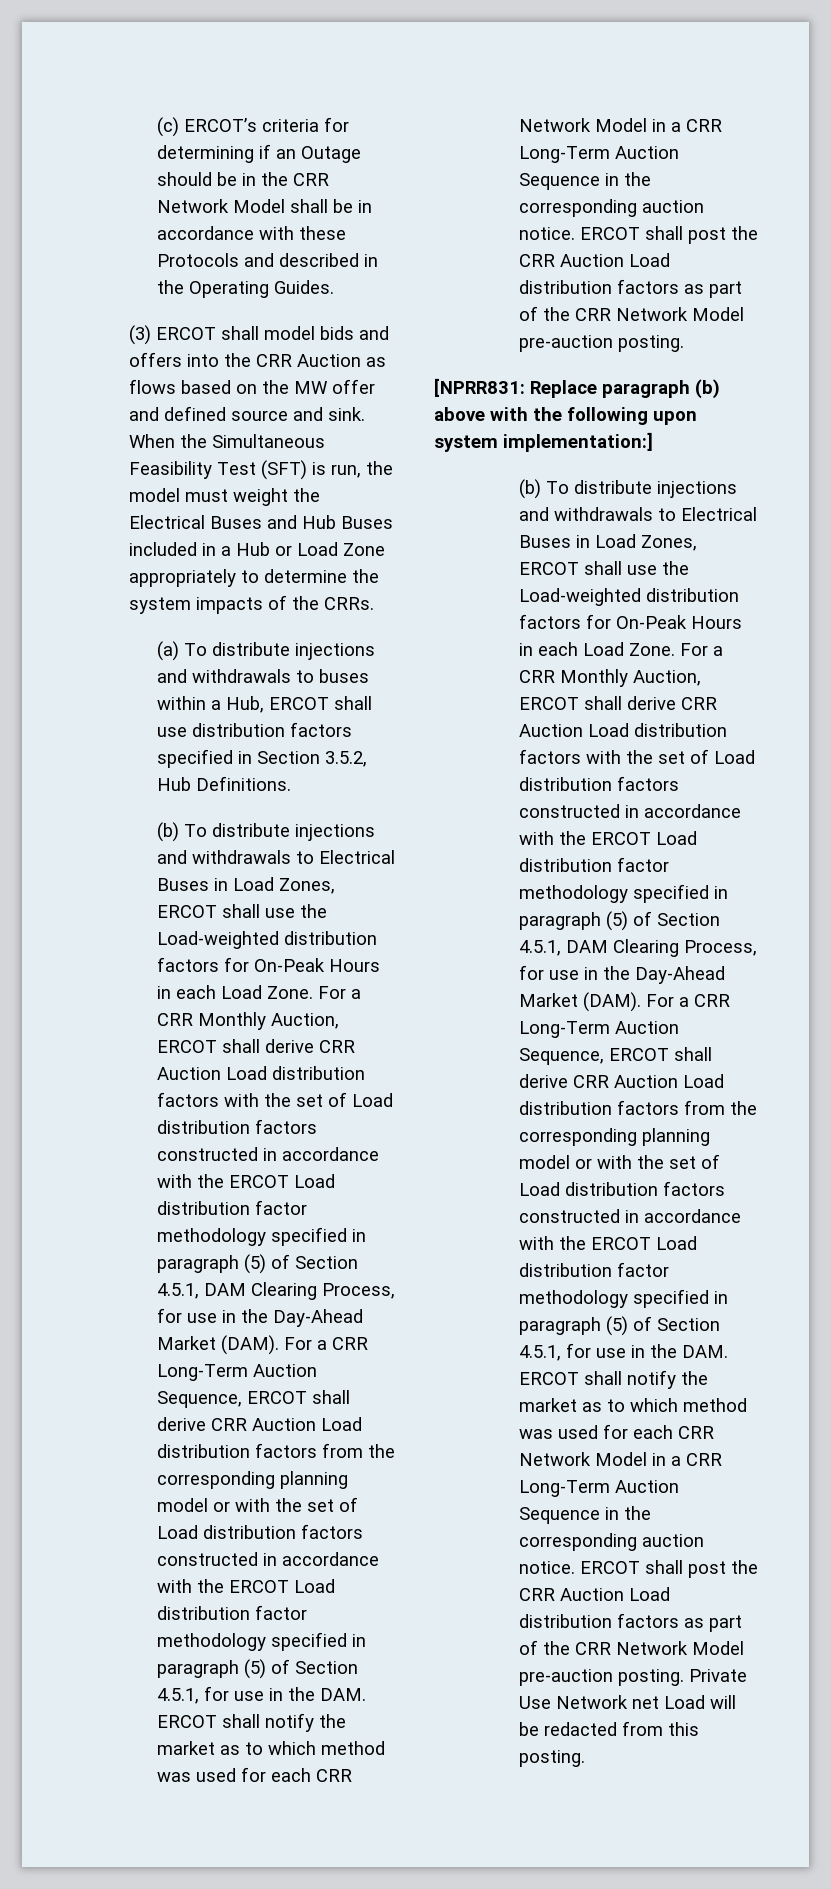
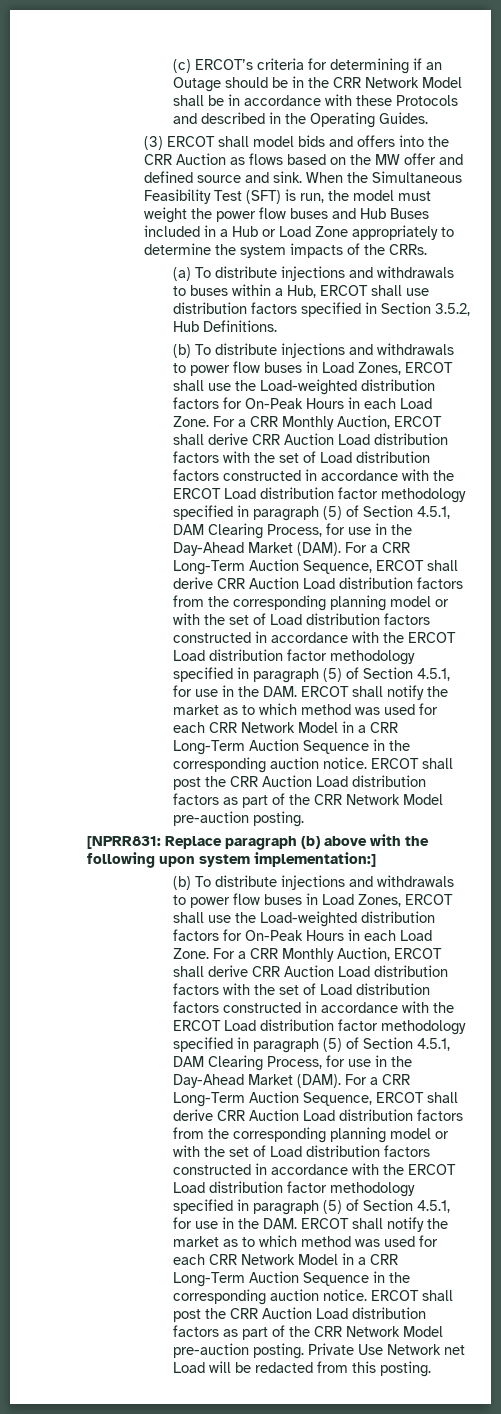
- When the Simultaneous Feasibility Test (SFT) is run, the model must weight the Electrical Buses and Hub Buses included in a Hub or Load Zone appropriately to determine the system impacts of the CRRs.
+ When the Simultaneous Feasibility Test (SFT) is run, the model must weight the power flow buses and Hub Buses included in a Hub or Load Zone appropriately to determine the system impacts of the CRRs.
  (a) To distribute injections and withdrawals to buses within a Hub, ERCOT shall use distribution factors specified in Section 3.5.2, Hub Definitions.
- (b) To distribute injections and withdrawals to Electrical Buses in Load Zones, ERCOT shall use the Load-weighted distribution factors for On-Peak Hours in each Load Zone.
+ (b) To distribute injections and withdrawals to power flow buses in Load Zones, ERCOT shall use the Load-weighted distribution factors for On-Peak Hours in each Load Zone.
  [NPRR831: Replace paragraph (b) above with the following upon system implementation:]
- (b) To distribute injections and withdrawals to Electrical Buses in Load Zones, ERCOT shall use the Load-weighted distribution factors for On-Peak Hours in each Load Zone.
+ (b) To distribute injections and withdrawals to power flow buses in Load Zones, ERCOT shall use the Load-weighted distribution factors for On-Peak Hours in each Load Zone.

